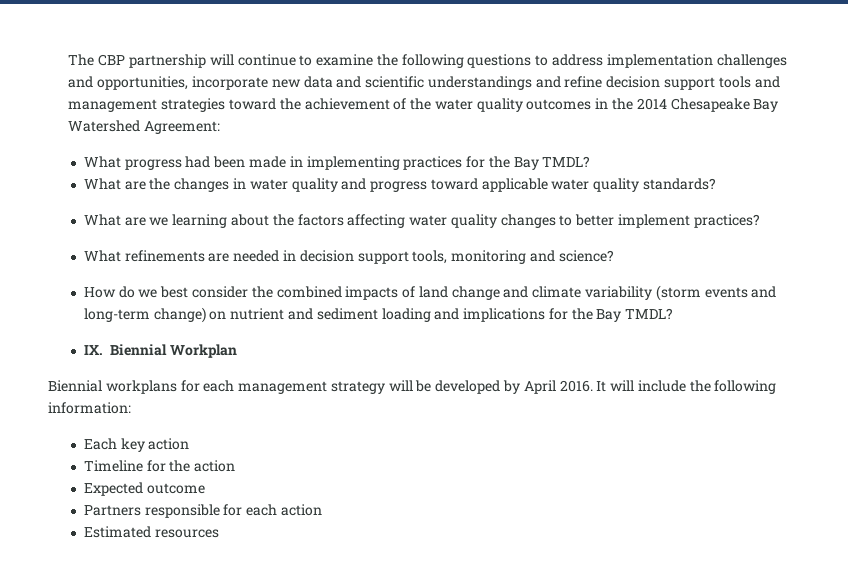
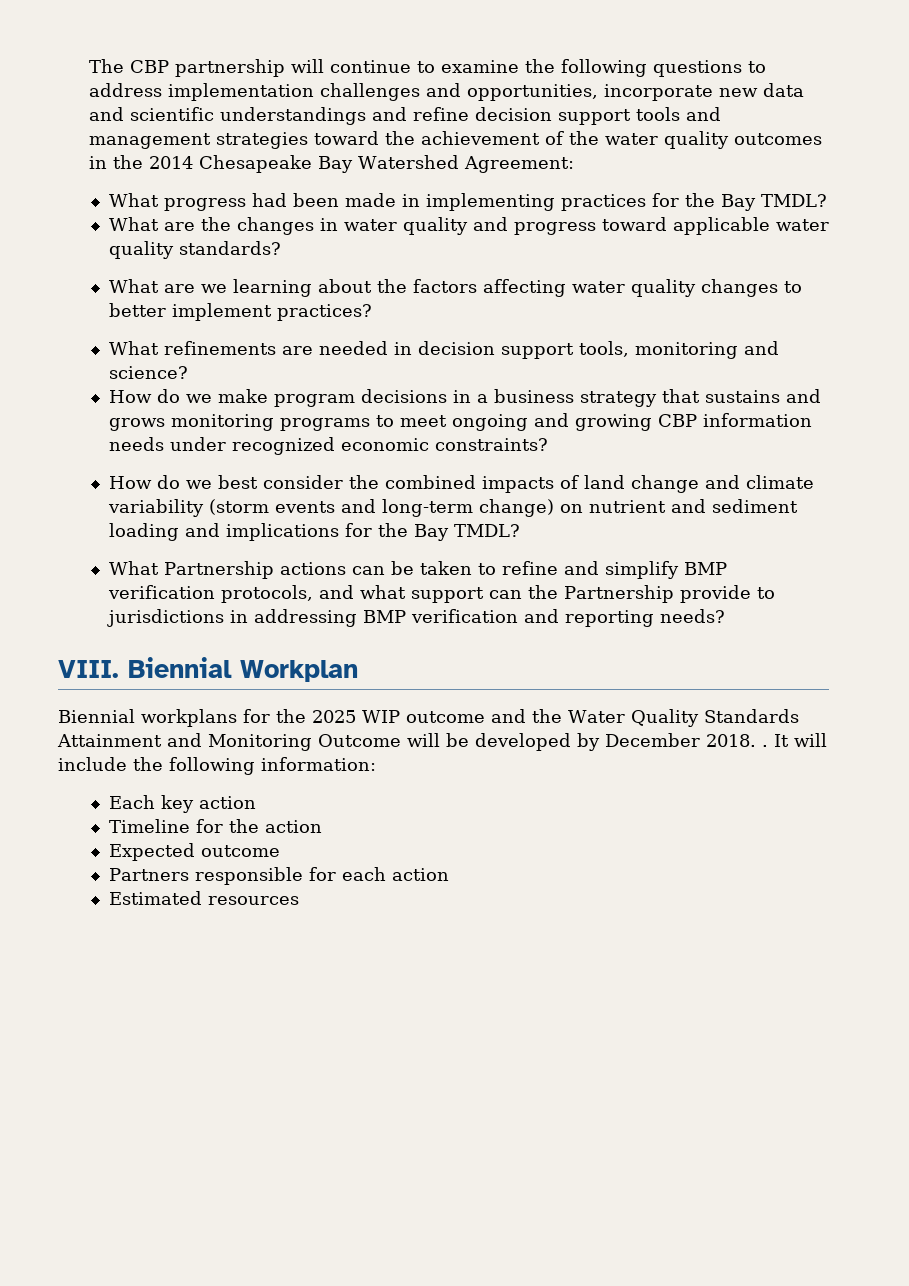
+ How do we make program decisions in a business strategy that sustains and grows monitoring programs to meet ongoing and growing CBP information needs under recognized economic constraints?
- IX. Biennial Workplan
+ What Partnership actions can be taken to refine and simplify BMP verification protocols, and what support can the Partnership provide to jurisdictions in addressing BMP verification and reporting needs?
+ VIII. Biennial Workplan
- Biennial workplans for each management strategy will be developed by April 2016.
+ Biennial workplans for the 2025 WIP outcome and the Water Quality Standards Attainment and Monitoring Outcome will be developed by December 2018. .

